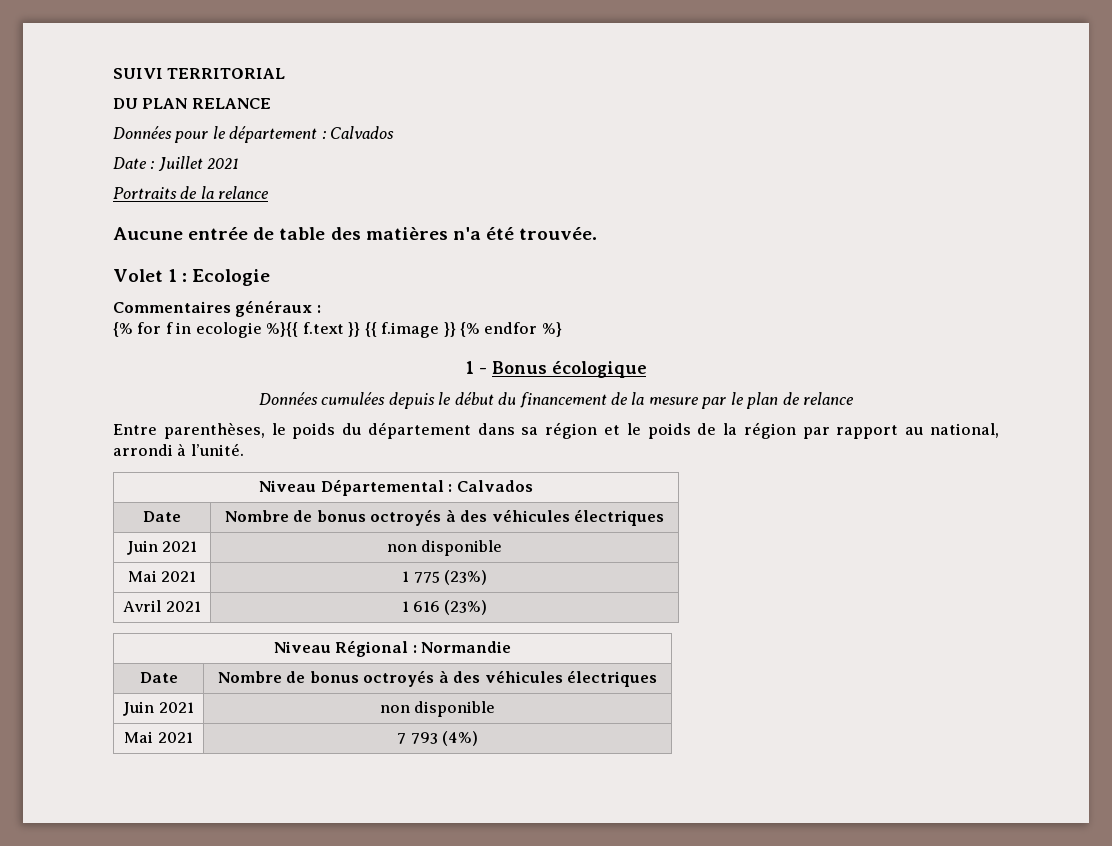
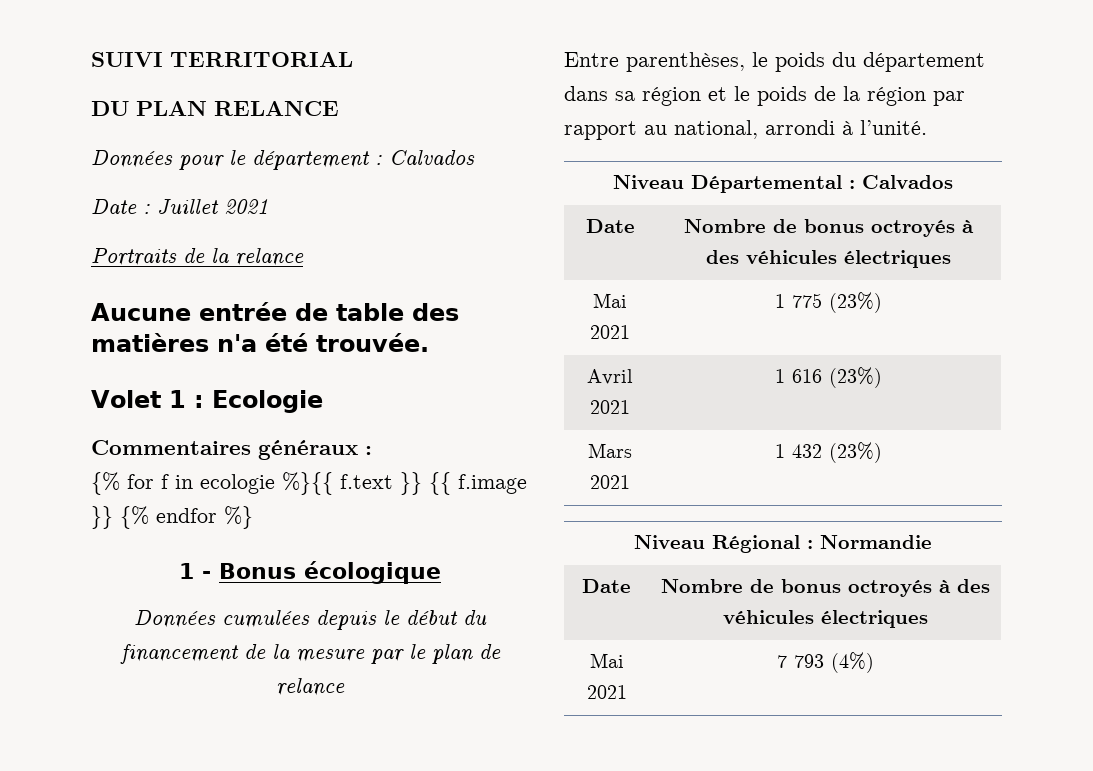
  Niveau Départemental : Calvados
  Date | Nombre de bonus octroyés à des véhicules électriques
- Juin 2021 | non disponible
+ Mars 2021 | 1 432 (23%)
  Niveau Régional : Normandie
  Date | Nombre de bonus octroyés à des véhicules électriques
- Juin 2021 | non disponible

